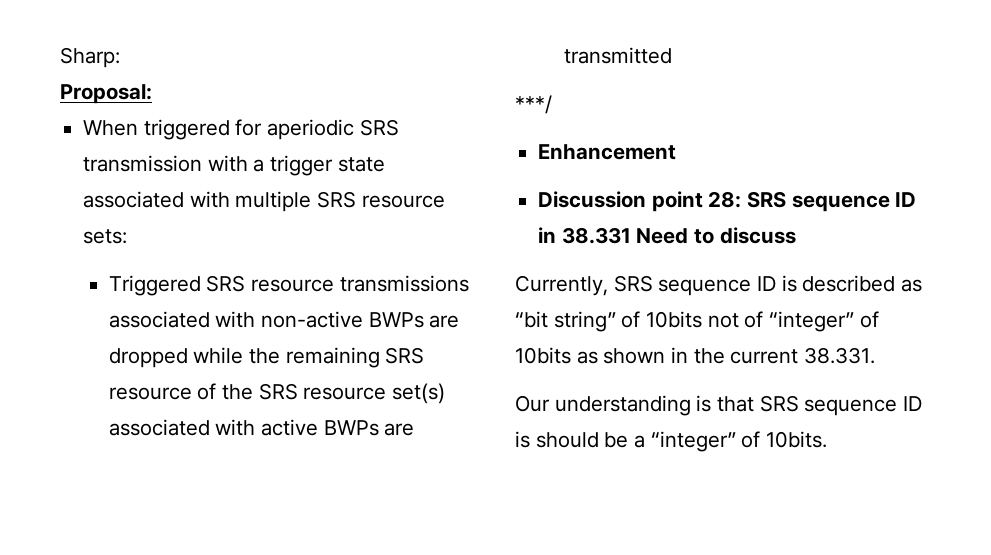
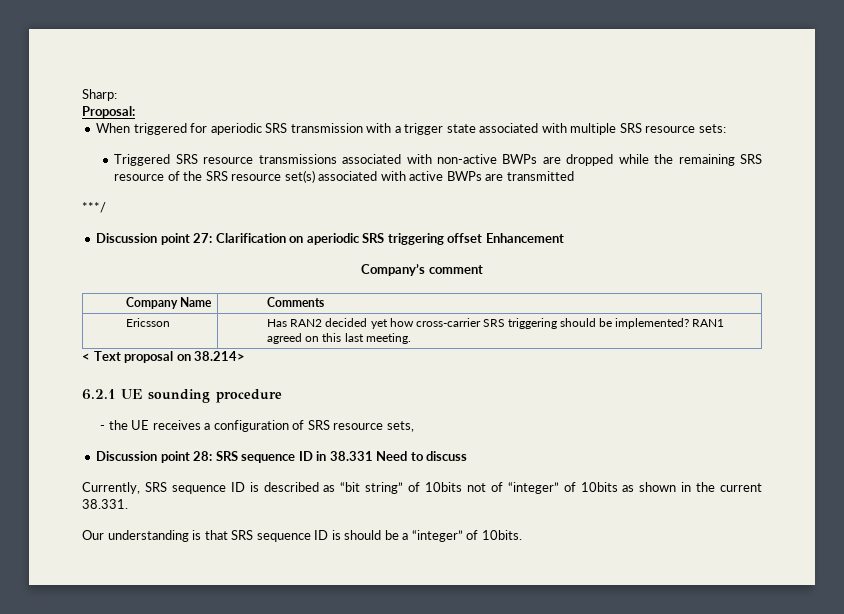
- Enhancement
+ Discussion point 27: Clarification on aperiodic SRS triggering offset Enhancement
+ Company’s comment
+ Company Name | Comments
+ Ericsson | Has RAN2 decided yet how cross-carrier SRS triggering should be implemented? RAN1 agreed on this last meeting.
+ < Text proposal on 38.214>
+ 6.2.1 UE sounding procedure
+ - the UE receives a configuration of SRS resource sets,

